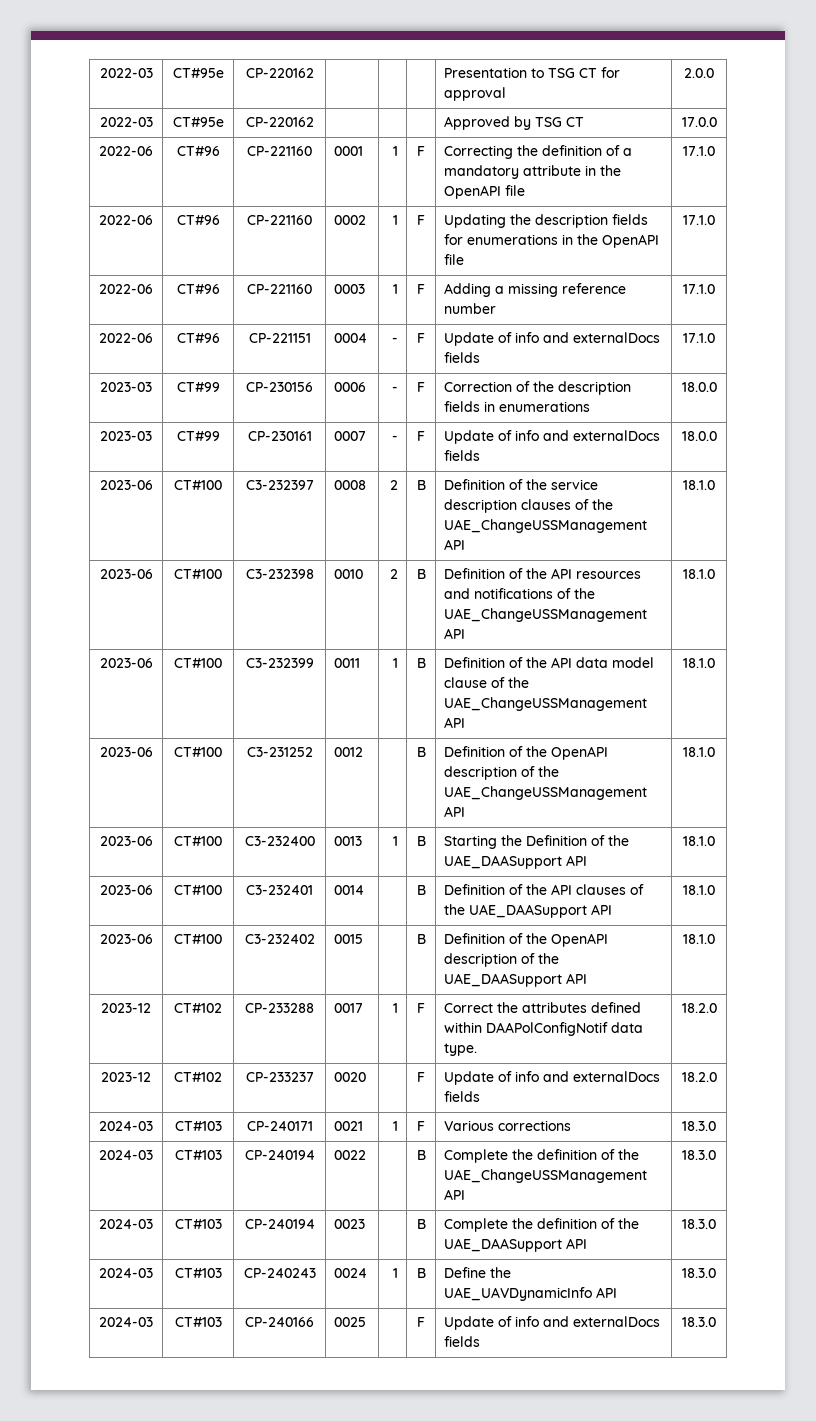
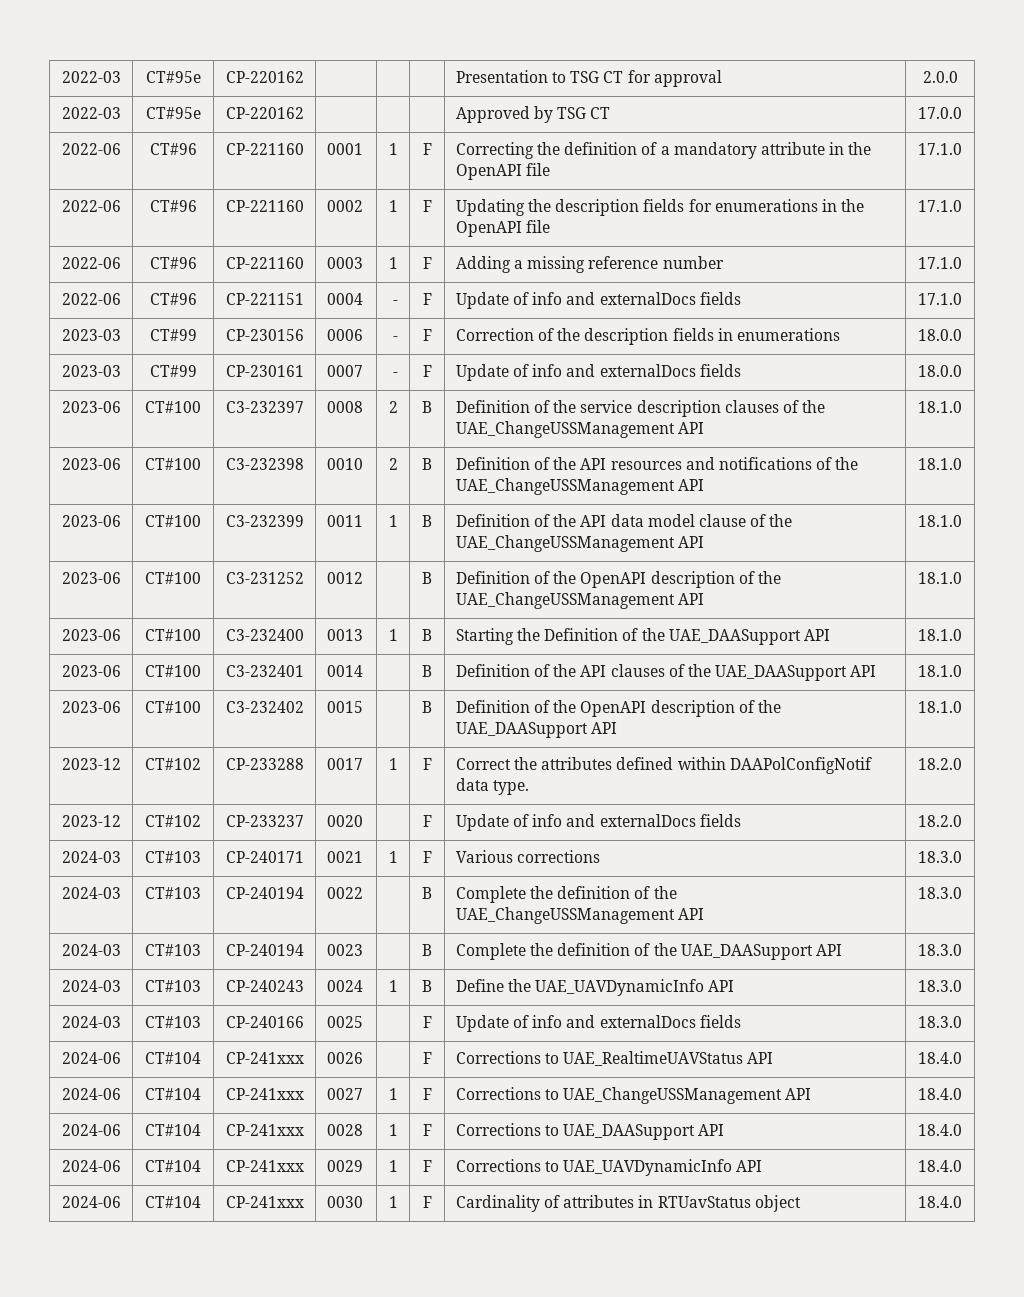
+ 2024-06 | CT#104 | CP-241xxx | 0026 | | F | Corrections to UAE_RealtimeUAVStatus API | 18.4.0
+ 2024-06 | CT#104 | CP-241xxx | 0027 | 1 | F | Corrections to UAE_ChangeUSSManagement API | 18.4.0
+ 2024-06 | CT#104 | CP-241xxx | 0028 | 1 | F | Corrections to UAE_DAASupport API | 18.4.0
+ 2024-06 | CT#104 | CP-241xxx | 0029 | 1 | F | Corrections to UAE_UAVDynamicInfo API | 18.4.0
+ 2024-06 | CT#104 | CP-241xxx | 0030 | 1 | F | Cardinality of attributes in RTUavStatus object | 18.4.0

